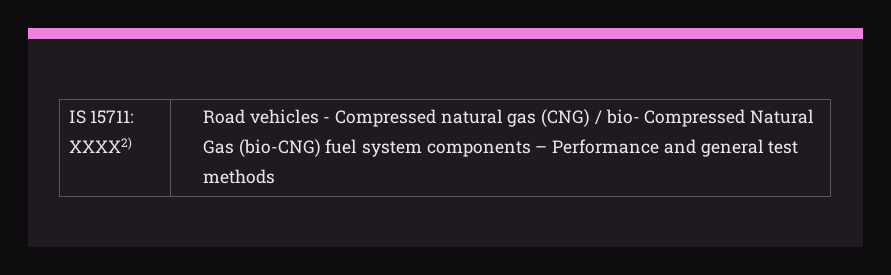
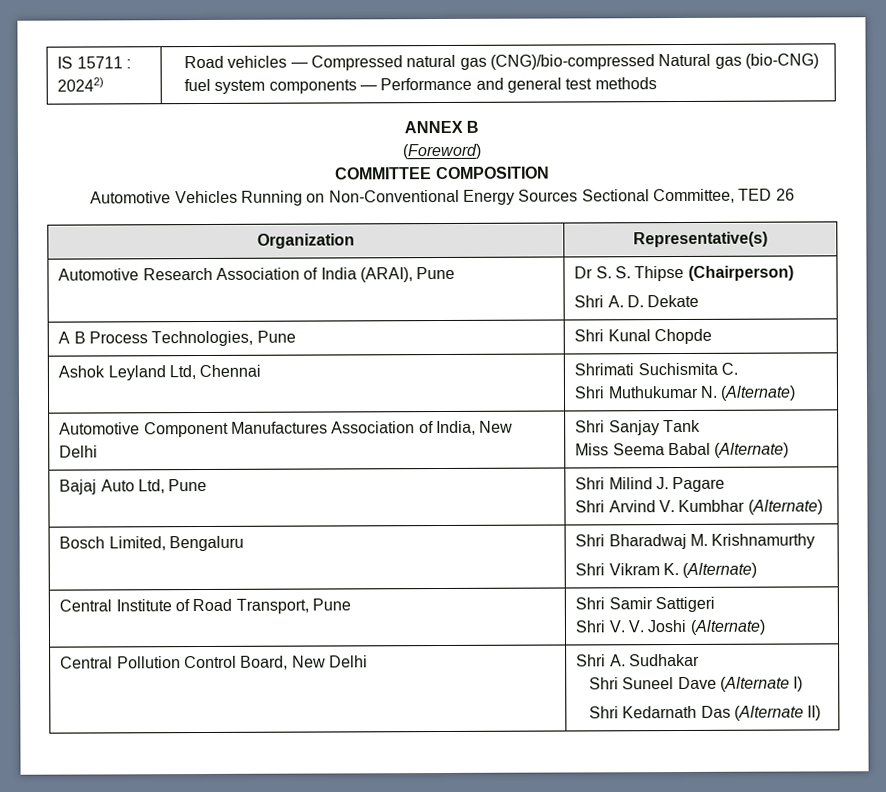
- IS 15711: XXXX2) | Road vehicles - Compressed natural gas (CNG) / bio- Compressed Natural Gas (bio-CNG) fuel system components – Performance and general test methods
+ IS 15711 : 20242) | Road vehicles — Compressed natural gas (CNG)/bio-compressed Natural gas (bio-CNG) fuel system components — Performance and general test methods
+ ANNEX B
+ (Foreword)
+ COMMITTEE COMPOSITION
+ Automotive Vehicles Running on Non-Conventional Energy Sources Sectional Committee, TED 26
+ Organization | Representative(s)
+ Automotive Research Association of India (ARAI), Pune | Dr S. S. Thipse (Chairperson)
+ Shri A. D. Dekate
+ A B Process Technologies, Pune | Shri Kunal Chopde
+ Ashok Leyland Ltd, Chennai | Shrimati Suchismita C.
+ Shri Muthukumar N. (Alternate)
+ Automotive Component Manufactures Association of India, New Delhi | Shri Sanjay Tank
+ Miss Seema Babal (Alternate)
+ Bajaj Auto Ltd, Pune | Shri Milind J. Pagare
+ Shri Arvind V. Kumbhar (Alternate)
+ Bosch Limited, Bengaluru | Shri Bharadwaj M. Krishnamurthy
+ Shri Vikram K. (Alternate)
+ Central Institute of Road Transport, Pune | Shri Samir Sattigeri
+ Shri V. V. Joshi (Alternate)
+ Central Pollution Control Board, New Delhi | Shri A. Sudhakar
+ Shri Suneel Dave (Alternate I)
+ Shri Kedarnath Das (Alternate II)

